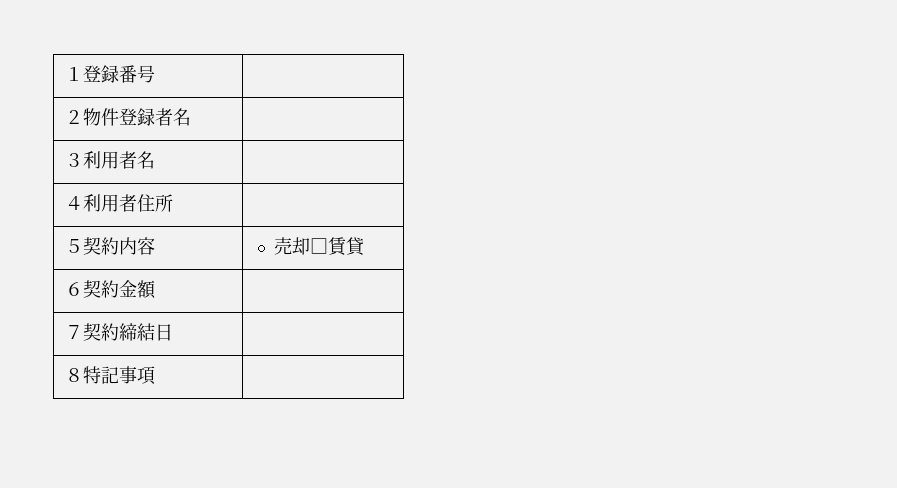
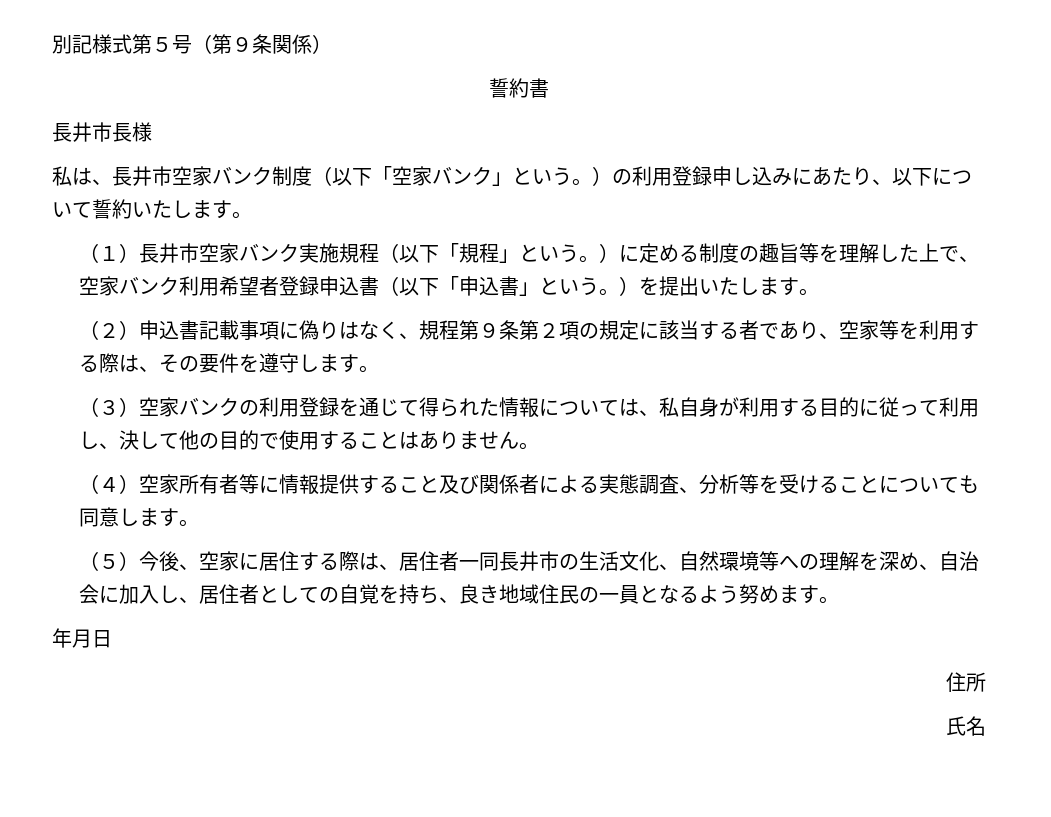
- １登録番号 |
- ２物件登録者名 |
- ３利用者名 |
- ４利用者住所 |
- ５契約内容 | 売却□賃貸
- ６契約金額 |
- ７契約締結日 |
- ８特記事項 |
+ 別記様式第５号（第９条関係）
+ 誓約書
+ 長井市長様
+ 私は、長井市空家バンク制度（以下「空家バンク」という。）の利用登録申し込みにあたり、以下について誓約いたします。
+ （１）長井市空家バンク実施規程（以下「規程」という。）に定める制度の趣旨等を理解した上で、空家バンク利用希望者登録申込書（以下「申込書」という。）を提出いたします。
+ （２）申込書記載事項に偽りはなく、規程第９条第２項の規定に該当する者であり、空家等を利用する際は、その要件を遵守します。
+ （３）空家バンクの利用登録を通じて得られた情報については、私自身が利用する目的に従って利用し、決して他の目的で使用することはありません。
+ （４）空家所有者等に情報提供すること及び関係者による実態調査、分析等を受けることについても同意します。
+ （５）今後、空家に居住する際は、居住者一同長井市の生活文化、自然環境等への理解を深め、自治会に加入し、居住者としての自覚を持ち、良き地域住民の一員となるよう努めます。
+ 年月日
+ 住所
+ 氏名

